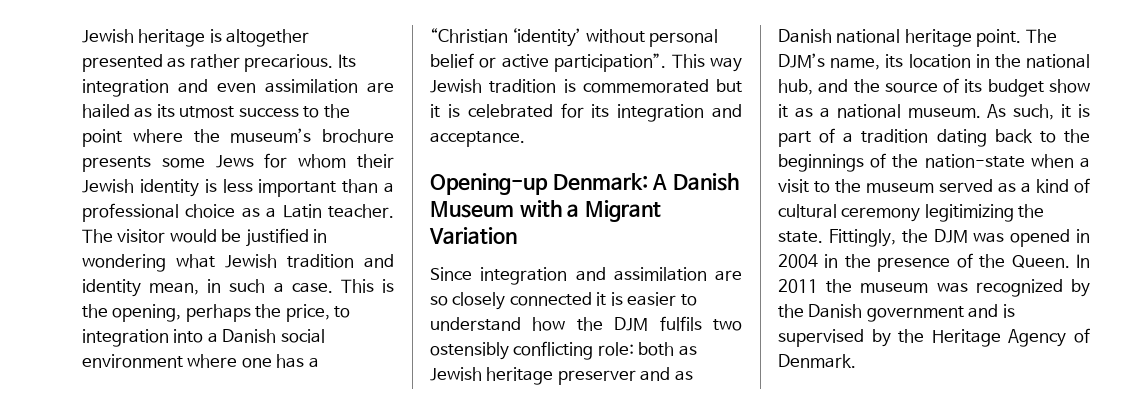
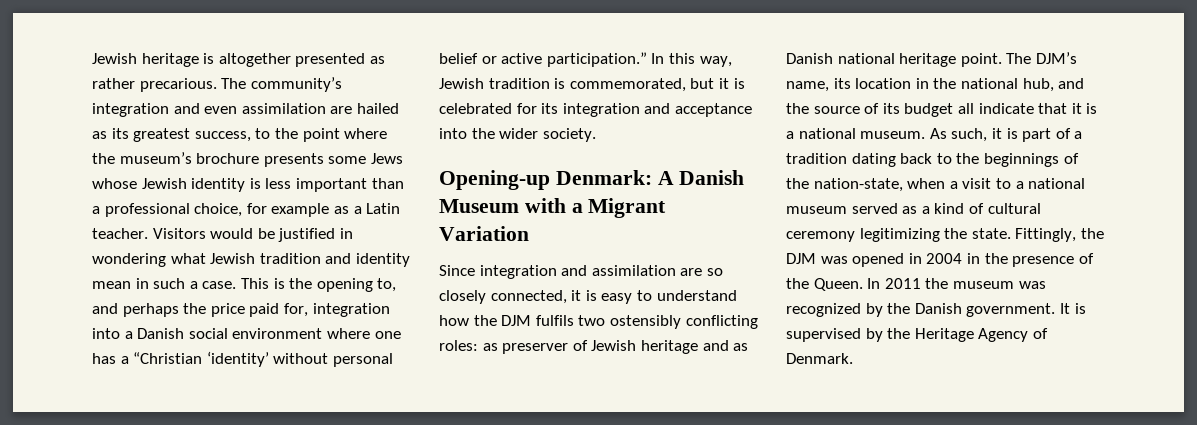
- Its integration and even assimilation are hailed as its utmost success to the point where the museum’s brochure presents some Jews for whom their Jewish identity is less important than a professional choice as a Latin teacher.
+ The community’s integration and even assimilation are hailed as its greatest success, to the point where the museum’s brochure presents some Jews whose Jewish identity is less important than a professional choice, for example as a Latin teacher.
- The visitor would be justified in wondering what Jewish tradition and identity mean, in such a case.
+ Visitors would be justified in wondering what Jewish tradition and identity mean in such a case.
- This is the opening, perhaps the price, to integration into a Danish social environment where one has a “Christian ‘identity’ without personal belief or active participation”. This way Jewish tradition is commemorated but it is celebrated for its integration and acceptance.
+ This is the opening to, and perhaps the price paid for, integration into a Danish social environment where one has a “Christian ‘identity’ without personal belief or active participation.” In this way, Jewish tradition is commemorated, but it is celebrated for its integration and acceptance into the wider society.
- Since integration and assimilation are so closely connected it is easier to understand how the DJM fulfils two ostensibly conflicting role: both as Jewish heritage preserver and as Danish national heritage point.
+ Since integration and assimilation are so closely connected, it is easy to understand how the DJM fulfils two ostensibly conflicting roles: as preserver of Jewish heritage and as Danish national heritage point.
- The DJM’s name, its location in the national hub, and the source of its budget show it as a national museum.
+ The DJM’s name, its location in the national hub, and the source of its budget all indicate that it is a national museum.
- As such, it is part of a tradition dating back to the beginnings of the nation-state when a visit to the museum served as a kind of cultural ceremony legitimizing the state.
+ As such, it is part of a tradition dating back to the beginnings of the nation-state, when a visit to a national museum served as a kind of cultural ceremony legitimizing the state.
- In 2011 the museum was recognized by the Danish government and is supervised by the Heritage Agency of Denmark.
+ In 2011 the museum was recognized by the Danish government. It is supervised by the Heritage Agency of Denmark.

